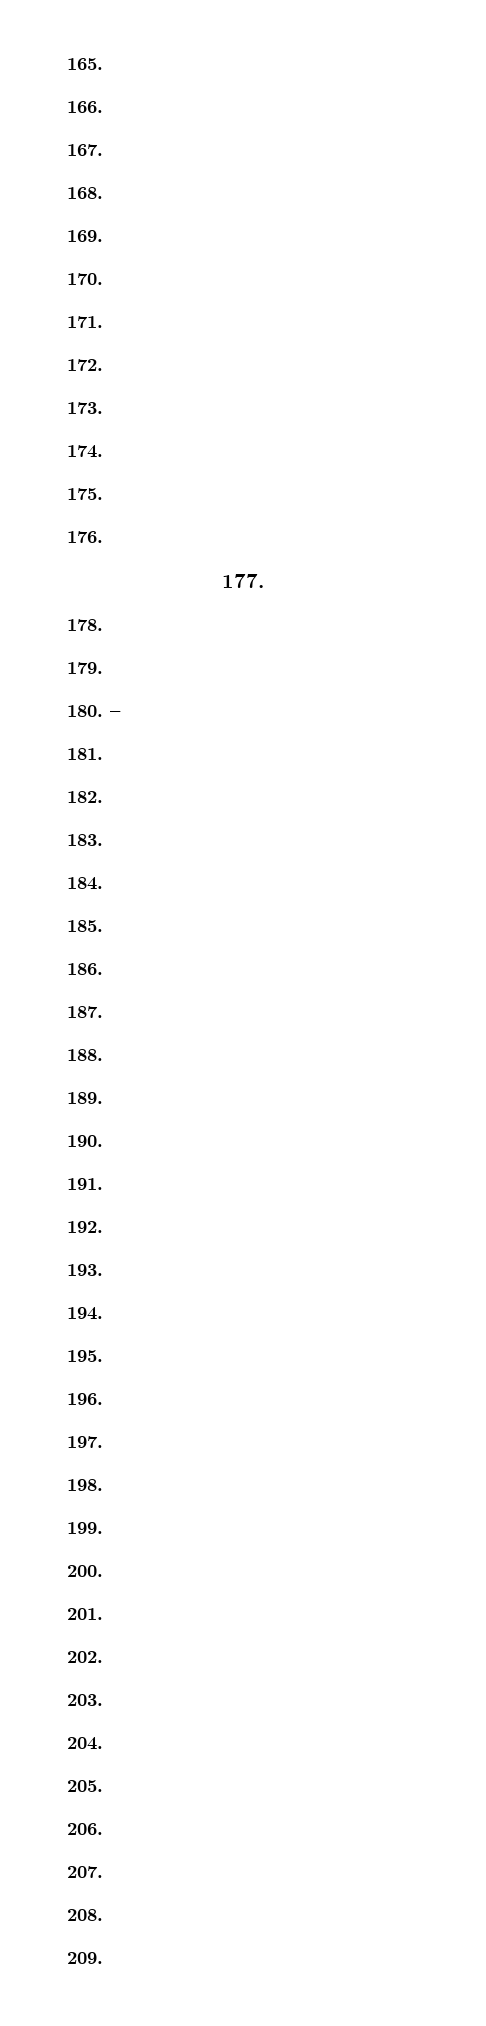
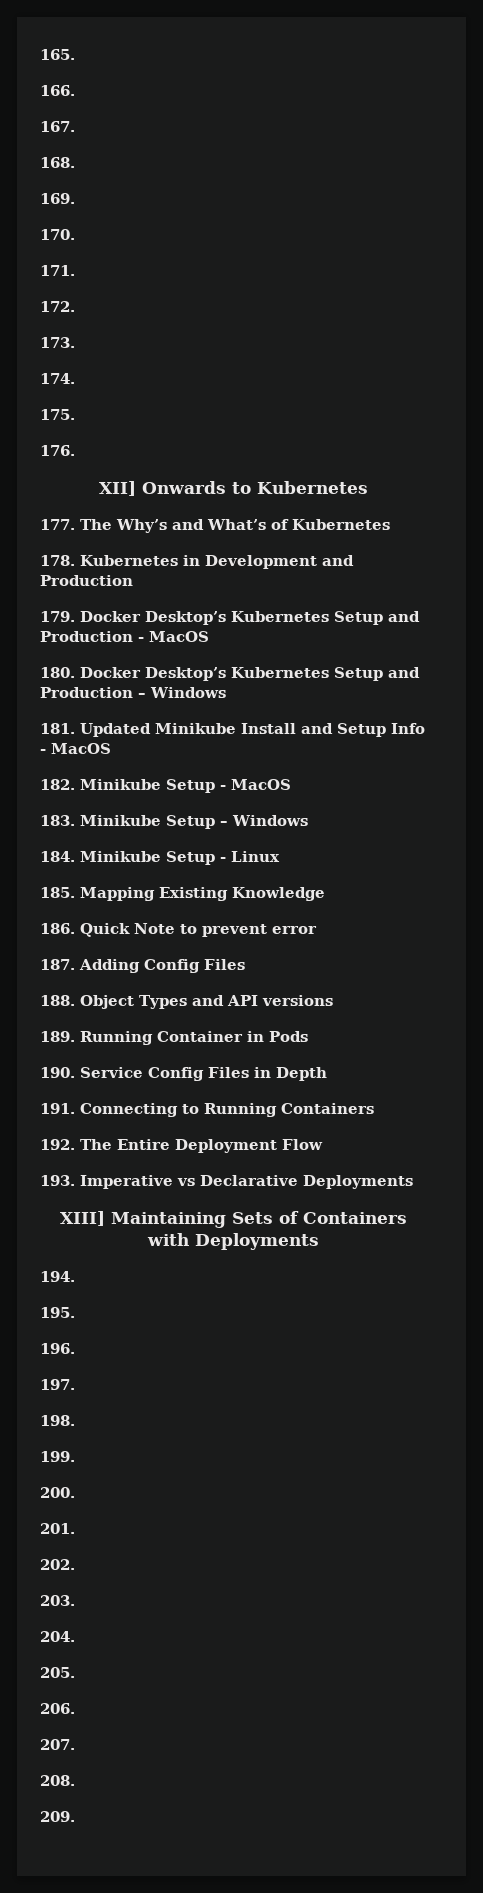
- 177.
- 178.
- 179.
- 180. –
+ XII] Onwards to Kubernetes
+ 177. The Why’s and What’s of Kubernetes
+ 178. Kubernetes in Development and Production
+ 179. Docker Desktop’s Kubernetes Setup and Production - MacOS
+ 180. Docker Desktop’s Kubernetes Setup and Production – Windows
- 181.
- 182.
- 183.
- 184.
- 185.
- 186.
- 187.
- 188.
- 189.
- 190.
- 191.
- 192.
- 193.
+ 181. Updated Minikube Install and Setup Info - MacOS
+ 182. Minikube Setup - MacOS
+ 183. Minikube Setup – Windows
+ 184. Minikube Setup - Linux
+ 185. Mapping Existing Knowledge
+ 186. Quick Note to prevent error
+ 187. Adding Config Files
+ 188. Object Types and API versions
+ 189. Running Container in Pods
+ 190. Service Config Files in Depth
+ 191. Connecting to Running Containers
+ 192. The Entire Deployment Flow
+ 193. Imperative vs Declarative Deployments
+ XIII] Maintaining Sets of Containers with Deployments

